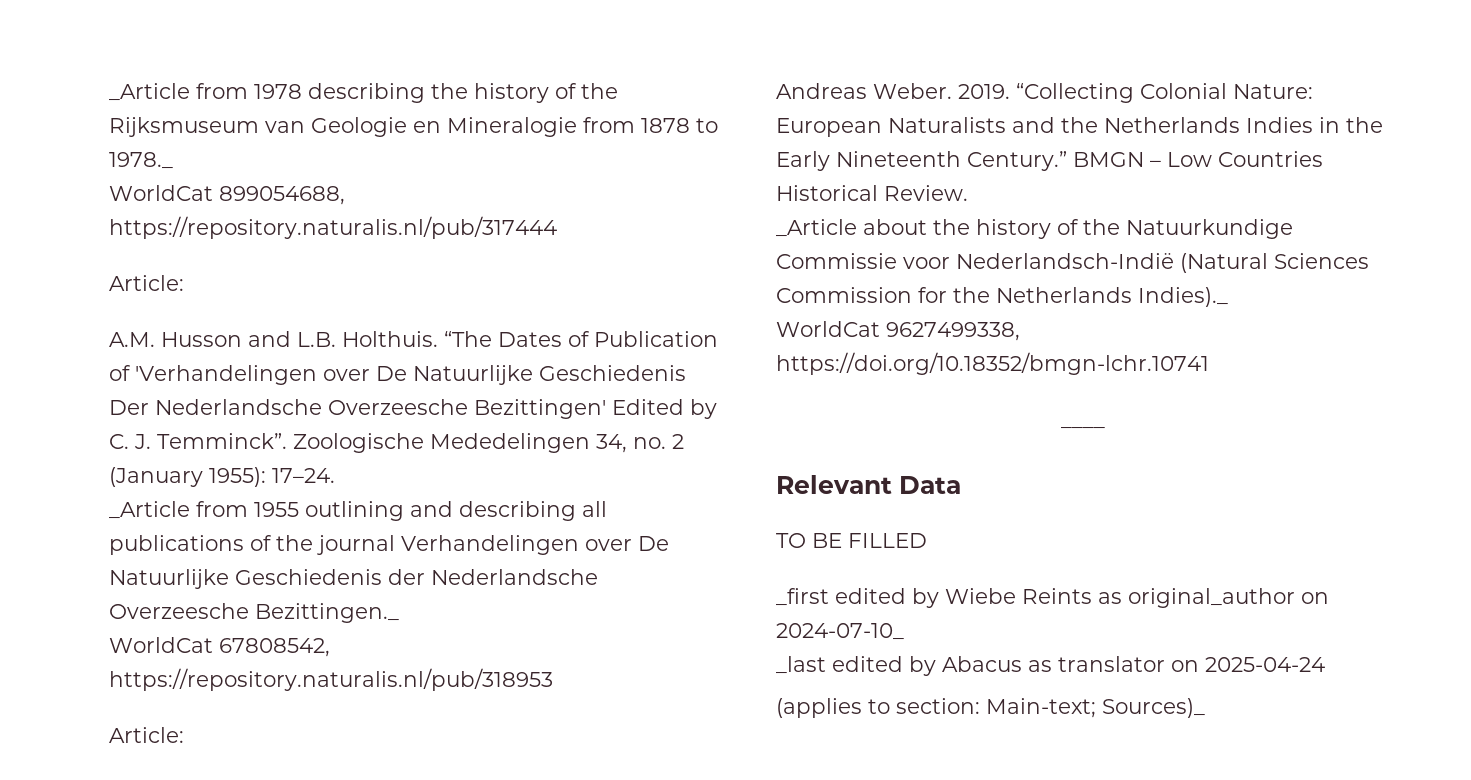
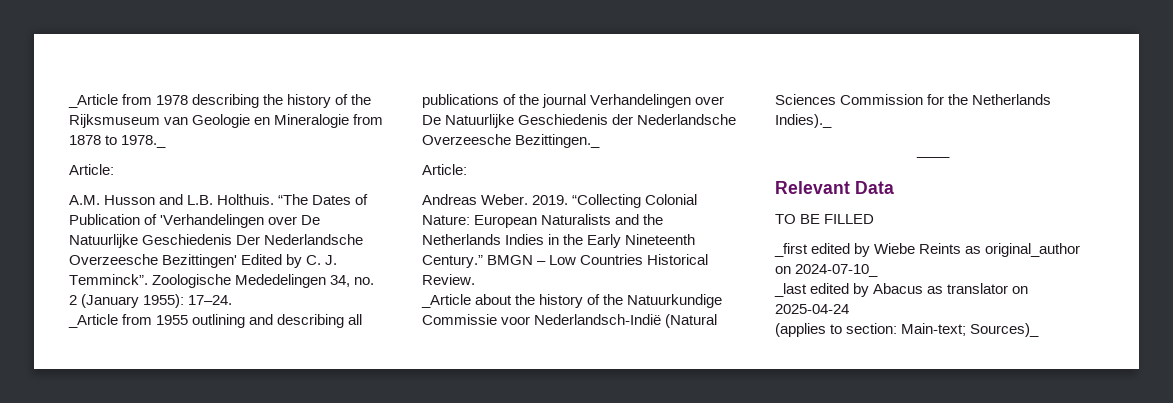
- WorldCat 899054688, https://repository.naturalis.nl/pub/317444
- WorldCat 67808542, https://repository.naturalis.nl/pub/318953
- WorldCat 9627499338, https://doi.org/10.18352/bmgn-lchr.10741

